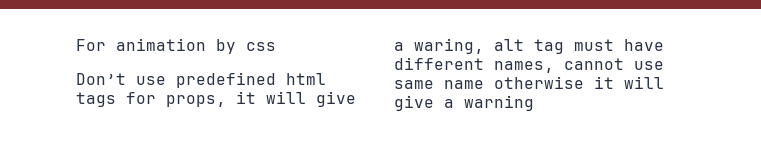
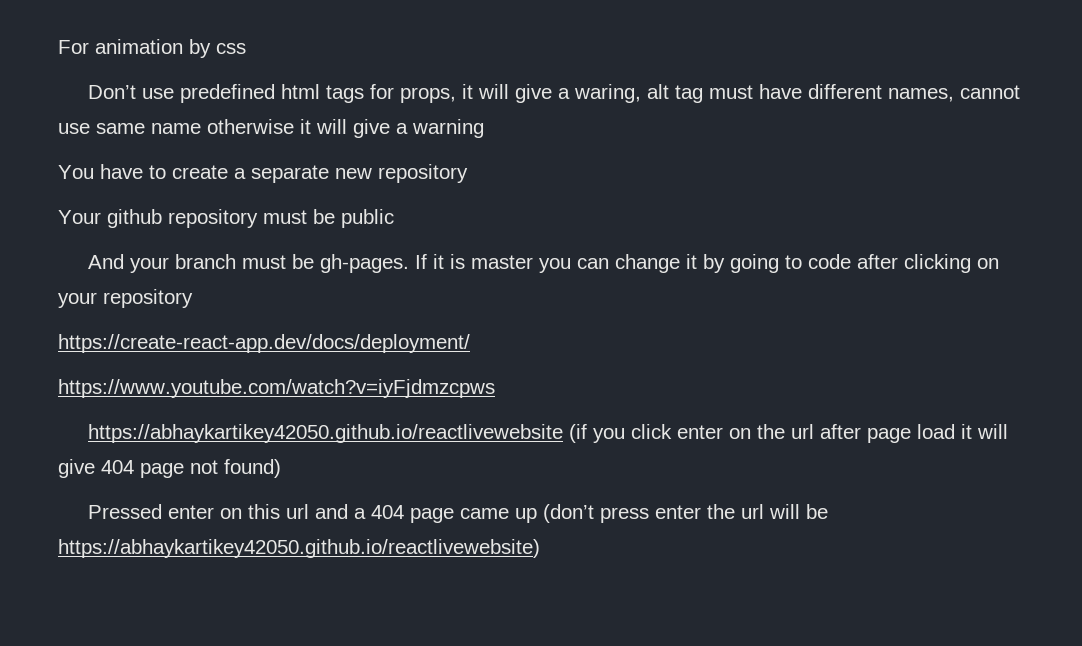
+ You have to create a separate new repository
+ Your github repository must be public
+ And your branch must be gh-pages. If it is master you can change it by going to code after clicking on your repository
+ https://create-react-app.dev/docs/deployment/
+ https://www.youtube.com/watch?v=iyFjdmzcpws
+ https://abhaykartikey42050.github.io/reactlivewebsite (if you click enter on the url after page load it will give 404 page not found)
+ Pressed enter on this url and a 404 page came up (don’t press enter the url will be https://abhaykartikey42050.github.io/reactlivewebsite)

